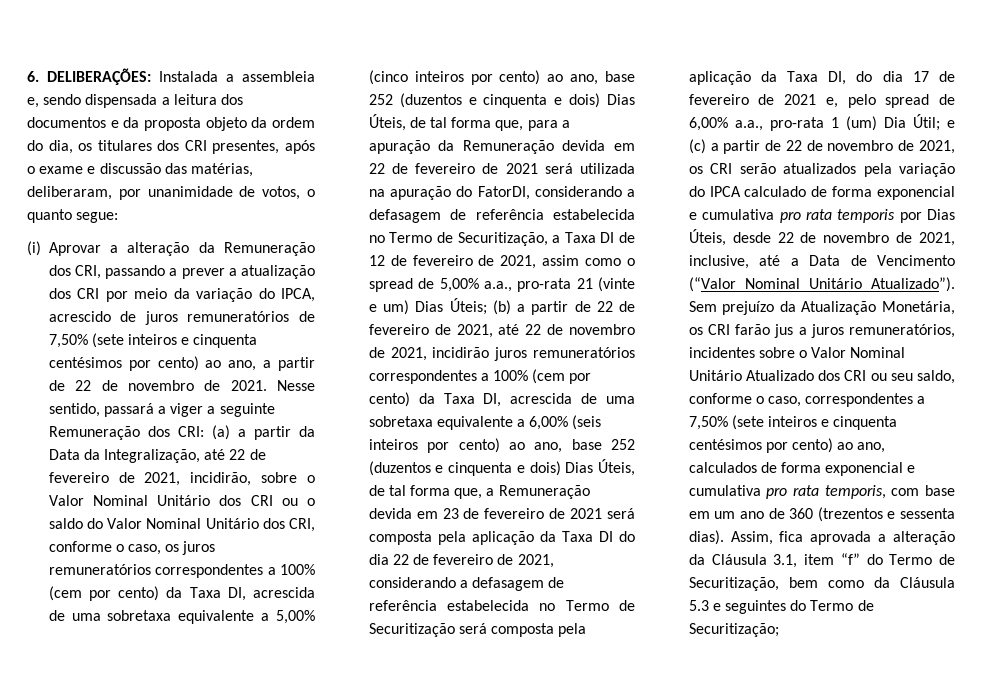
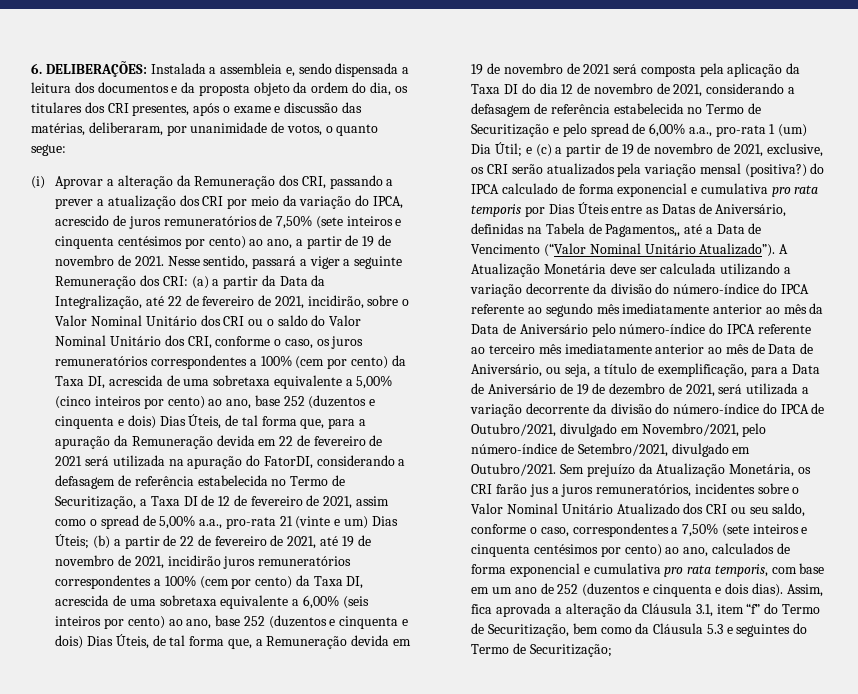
- (i) Aprovar a alteração da Remuneração dos CRI, passando a prever a atualização dos CRI por meio da variação do IPCA, acrescido de juros remuneratórios de 7,50% (sete inteiros e cinquenta centésimos por cento) ao ano, a partir de 22 de novembro de 2021.
+ (i) Aprovar a alteração da Remuneração dos CRI, passando a prever a atualização dos CRI por meio da variação do IPCA, acrescido de juros remuneratórios de 7,50% (sete inteiros e cinquenta centésimos por cento) ao ano, a partir de 19 de novembro de 2021.
- (b) a partir de 22 de fevereiro de 2021, até 22 de novembro de 2021, incidirão juros remuneratórios correspondentes a 100% (cem por cento) da Taxa DI, acrescida de uma sobretaxa equivalente a 6,00% (seis inteiros por cento) ao ano, base 252 (duzentos e cinquenta e dois) Dias Úteis, de tal forma que, a Remuneração devida em 23 de fevereiro de 2021 será composta pela aplicação da Taxa DI do dia 22 de fevereiro de 2021, considerando a defasagem de referência estabelecida no Termo de Securitização será composta pela aplicação da Taxa DI, do dia 17 de fevereiro de 2021 e, pelo spread de 6,00% a.a., pro-rata 1 (um) Dia Útil;
+ (b) a partir de 22 de fevereiro de 2021, até 19 de novembro de 2021, incidirão juros remuneratórios correspondentes a 100% (cem por cento) da Taxa DI, acrescida de uma sobretaxa equivalente a 6,00% (seis inteiros por cento) ao ano, base 252 (duzentos e cinquenta e dois) Dias Úteis, de tal forma que, a Remuneração devida em 19 de novembro de 2021 será composta pela aplicação da Taxa DI do dia 12 de novembro de 2021, considerando a defasagem de referência estabelecida no Termo de Securitização e pelo spread de 6,00% a.a., pro-rata 1 (um) Dia Útil;
- e (c) a partir de 22 de novembro de 2021, os CRI serão atualizados pela variação do IPCA calculado de forma exponencial e cumulativa pro rata temporis por Dias Úteis, desde 22 de novembro de 2021, inclusive, até a Data de Vencimento (“Valor Nominal Unitário Atualizado”).
+ e (c) a partir de 19 de novembro de 2021, exclusive, os CRI serão atualizados pela variação mensal (positiva?) do IPCA calculado de forma exponencial e cumulativa pro rata temporis por Dias Úteis entre as Datas de Aniversário, definidas na Tabela de Pagamentos,, até a Data de Vencimento (“Valor Nominal Unitário Atualizado”).
+ A Atualização Monetária deve ser calculada utilizando a variação decorrente da divisão do número-índice do IPCA referente ao segundo mês imediatamente anterior ao mês da Data de Aniversário pelo número-índice do IPCA referente ao terceiro mês imediatamente anterior ao mês de Data de Aniversário, ou seja, a título de exemplificação, para a Data de Aniversário de 19 de dezembro de 2021, será utilizada a variação decorrente da divisão do número-índice do IPCA de Outubro/2021, divulgado em Novembro/2021, pelo número-índice de Setembro/2021, divulgado em Outubro/2021.
- Sem prejuízo da Atualização Monetária, os CRI farão jus a juros remuneratórios, incidentes sobre o Valor Nominal Unitário Atualizado dos CRI ou seu saldo, conforme o caso, correspondentes a 7,50% (sete inteiros e cinquenta centésimos por cento) ao ano, calculados de forma exponencial e cumulativa pro rata temporis, com base em um ano de 360 (trezentos e sessenta dias).
+ Sem prejuízo da Atualização Monetária, os CRI farão jus a juros remuneratórios, incidentes sobre o Valor Nominal Unitário Atualizado dos CRI ou seu saldo, conforme o caso, correspondentes a 7,50% (sete inteiros e cinquenta centésimos por cento) ao ano, calculados de forma exponencial e cumulativa pro rata temporis, com base em um ano de 252 (duzentos e cinquenta e dois dias).

